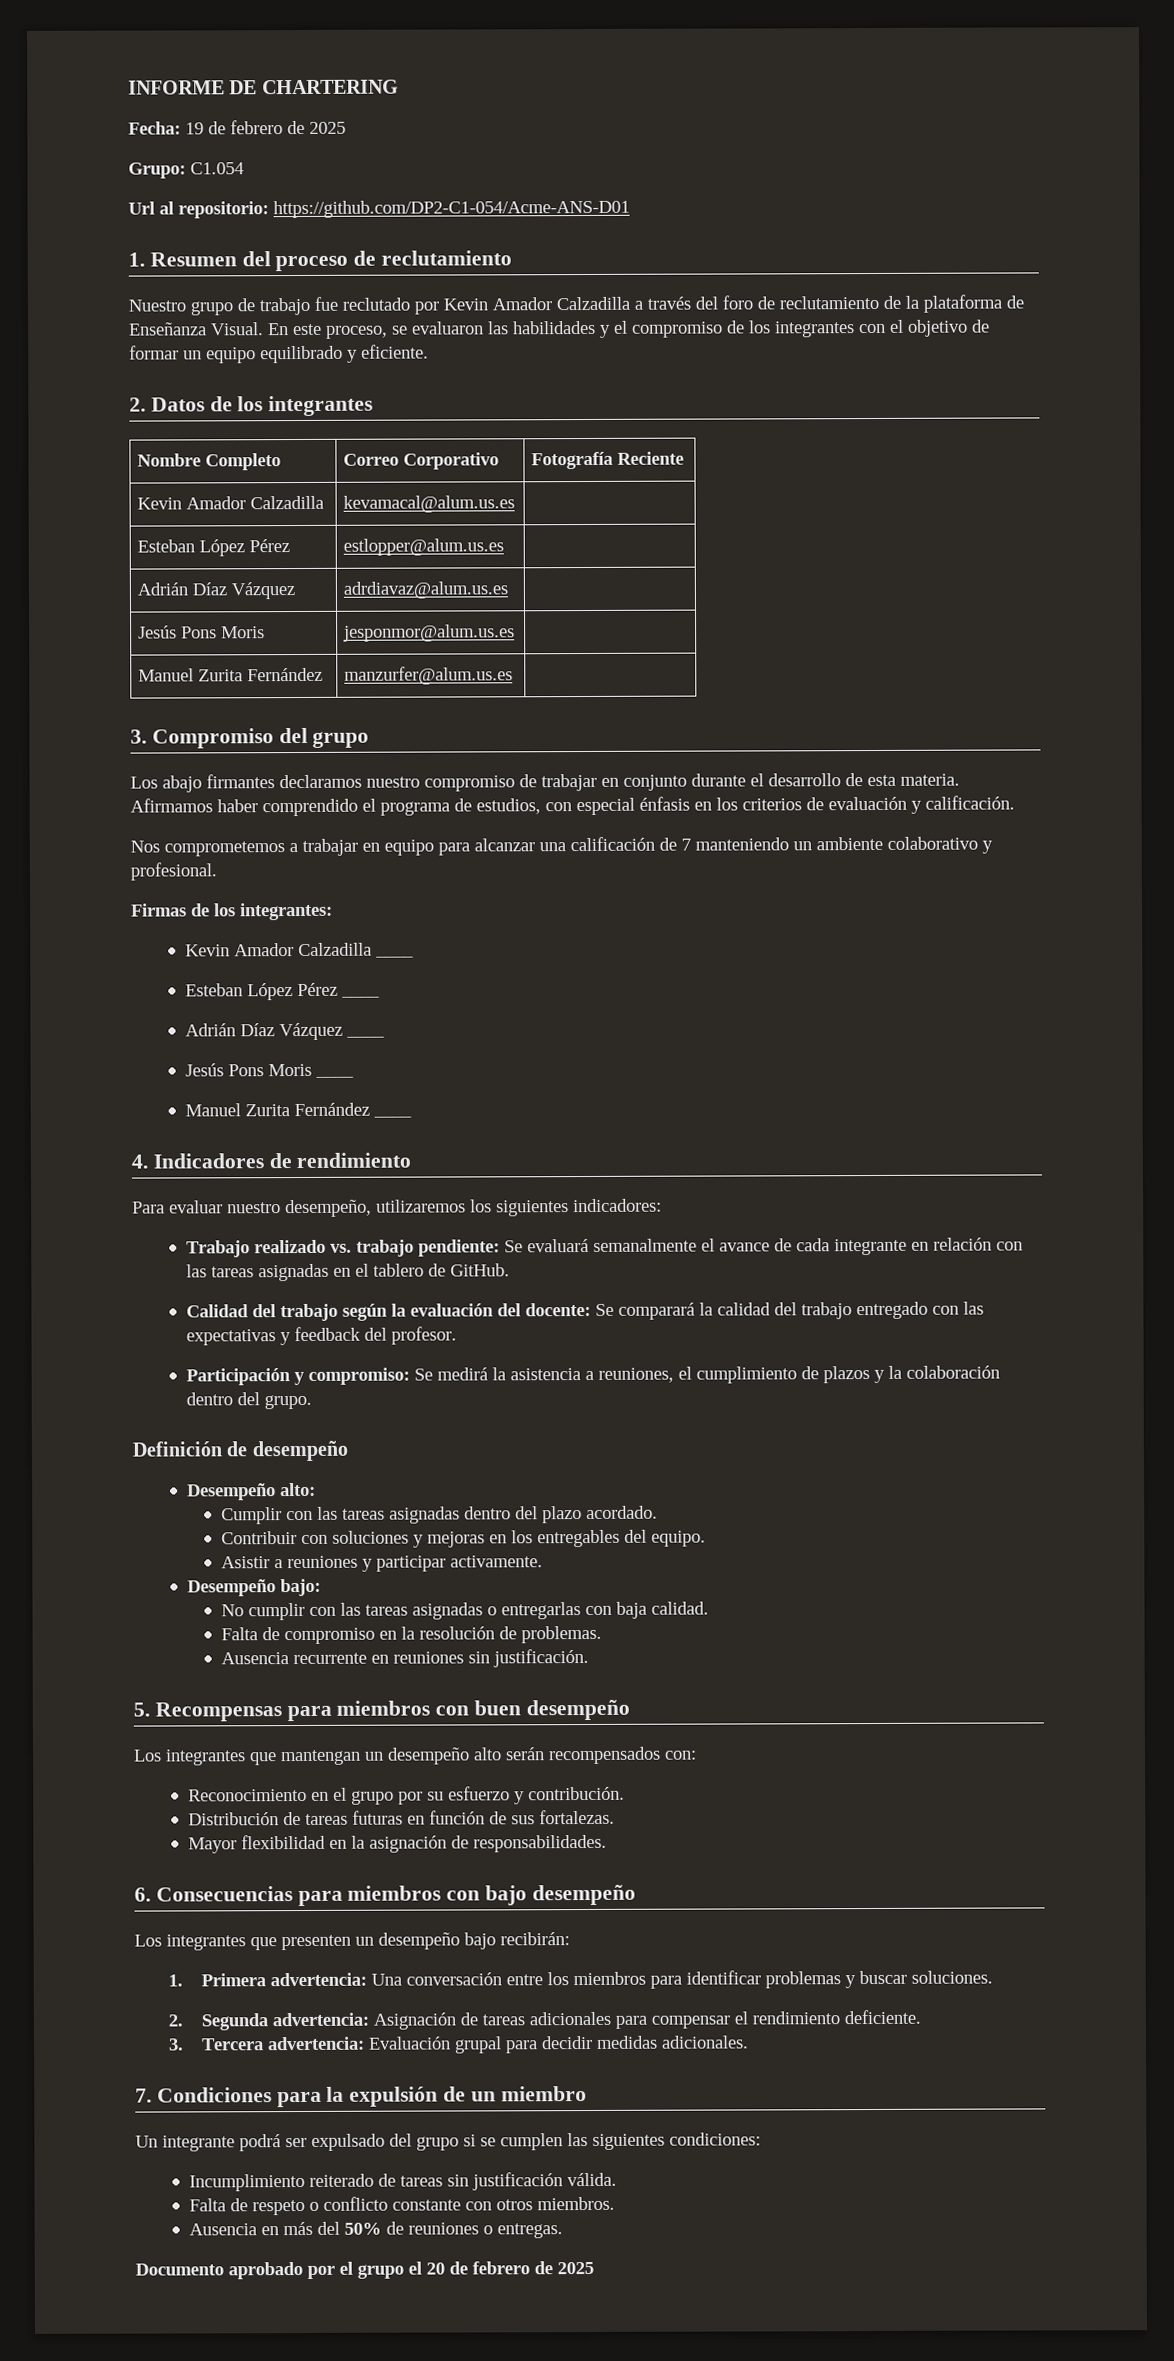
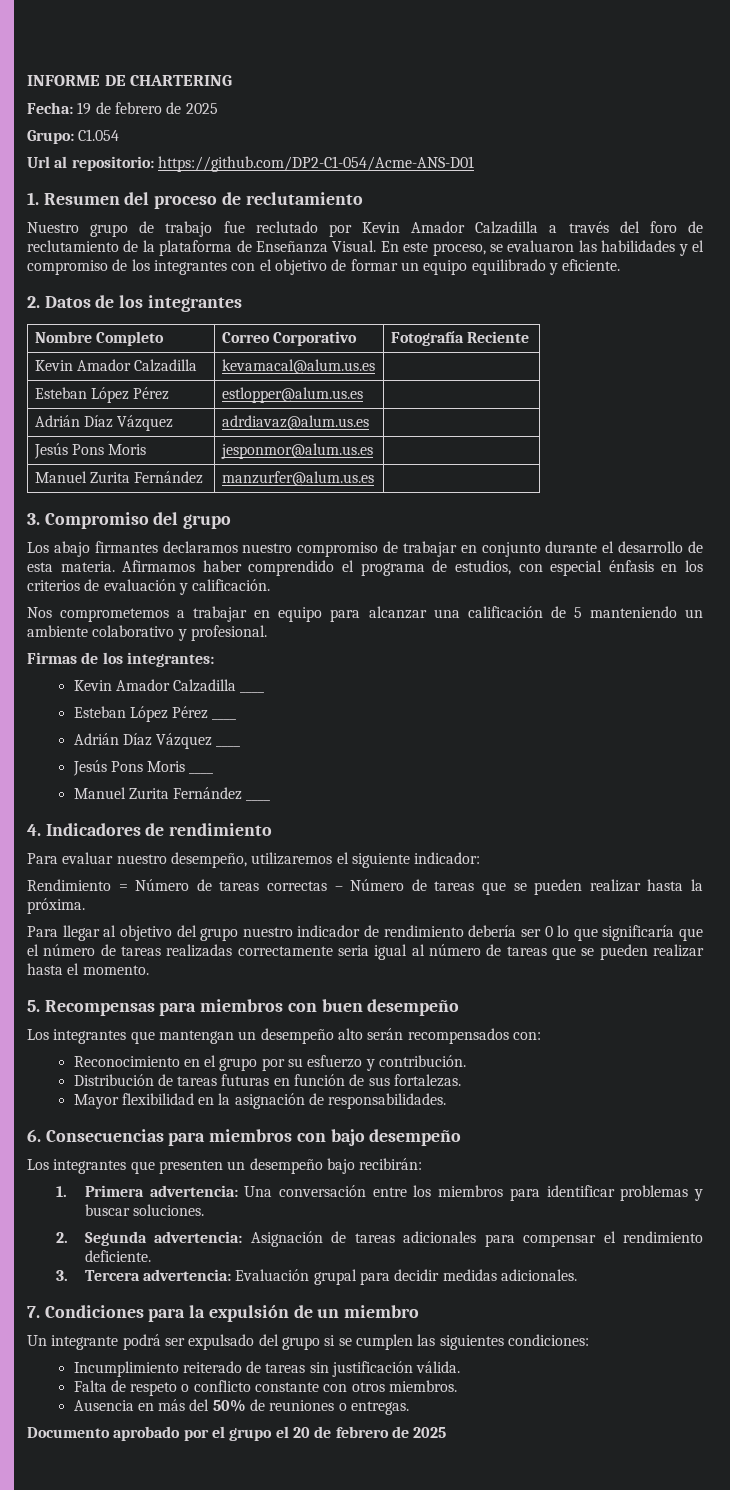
- Nos comprometemos a trabajar en equipo para alcanzar una calificación de 7 manteniendo un ambiente colaborativo y profesional.
+ Nos comprometemos a trabajar en equipo para alcanzar una calificación de 5 manteniendo un ambiente colaborativo y profesional.
- Para evaluar nuestro desempeño, utilizaremos los siguientes indicadores:
- Trabajo realizado vs. trabajo pendiente: Se evaluará semanalmente el avance de cada integrante en relación con las tareas asignadas en el tablero de GitHub.
- Calidad del trabajo según la evaluación del docente: Se comparará la calidad del trabajo entregado con las expectativas y feedback del profesor.
- Participación y compromiso: Se medirá la asistencia a reuniones, el cumplimiento de plazos y la colaboración dentro del grupo.
- Definición de desempeño
- Desempeño alto:
- Cumplir con las tareas asignadas dentro del plazo acordado.
- Contribuir con soluciones y mejoras en los entregables del equipo.
- Asistir a reuniones y participar activamente.
- Desempeño bajo:
- No cumplir con las tareas asignadas o entregarlas con baja calidad.
- Falta de compromiso en la resolución de problemas.
- Ausencia recurrente en reuniones sin justificación.
+ Para evaluar nuestro desempeño, utilizaremos el siguiente indicador:
+ Rendimiento = Número de tareas correctas – Número de tareas que se pueden realizar hasta la próxima.
+ Para llegar al objetivo del grupo nuestro indicador de rendimiento debería ser 0 lo que significaría que el número de tareas realizadas correctamente seria igual al número de tareas que se pueden realizar hasta el momento.

